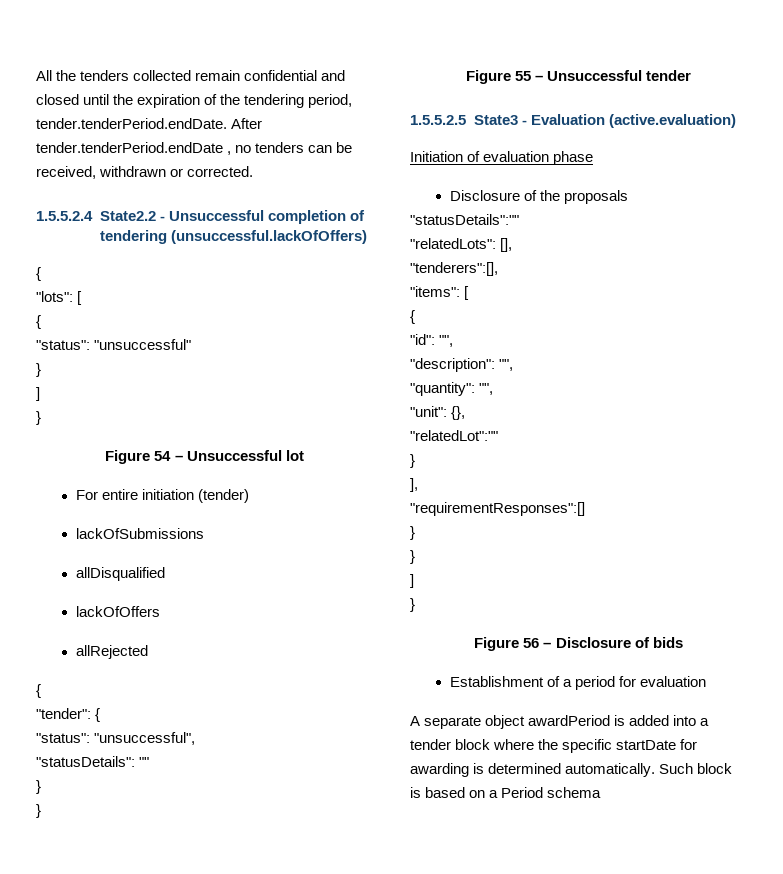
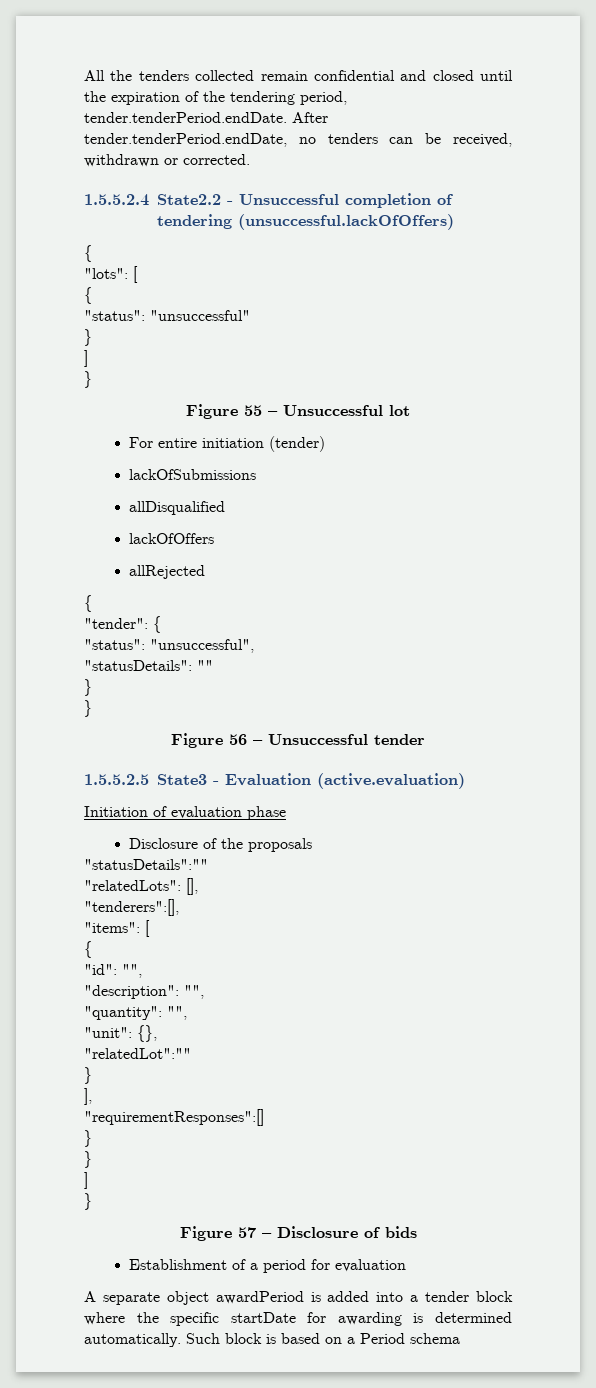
- All the tenders collected remain confidential and closed until the expiration of the tendering period, tender.tenderPeriod.endDate. After tender.tenderPeriod.endDate , no tenders can be received, withdrawn or corrected.
+ All the tenders collected remain confidential and closed until the expiration of the tendering period, tender.tenderPeriod.endDate. After tender.tenderPeriod.endDate, no tenders can be received, withdrawn or corrected.
- Figure 54 – Unsuccessful lot
+ Figure 55 – Unsuccessful lot
- Figure 55 – Unsuccessful tender
+ Figure 56 – Unsuccessful tender
- Figure 56 – Disclosure of bids
+ Figure 57 – Disclosure of bids

